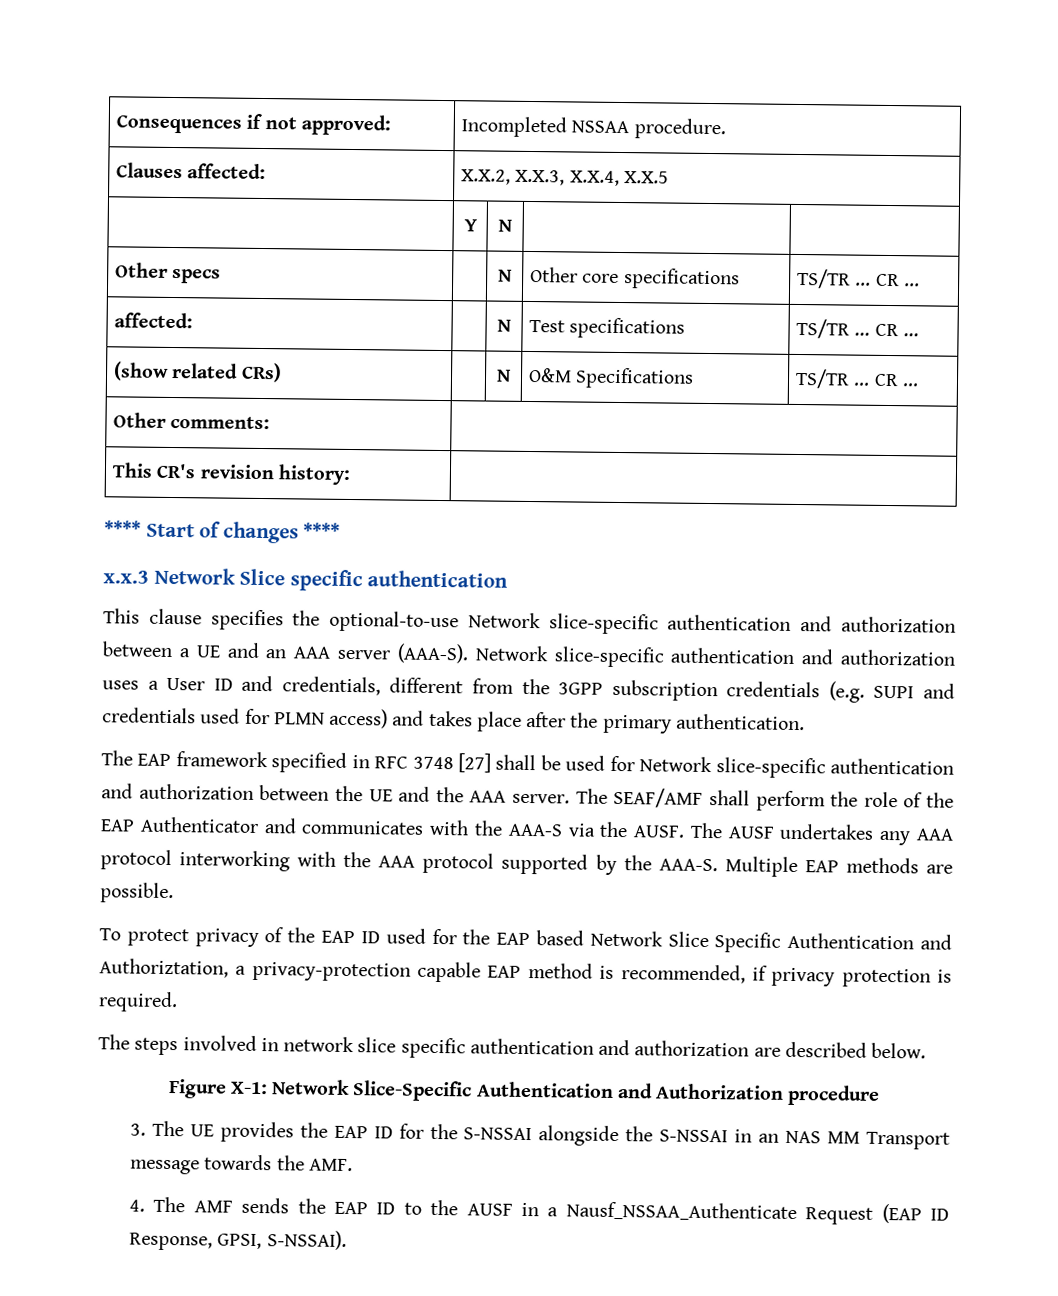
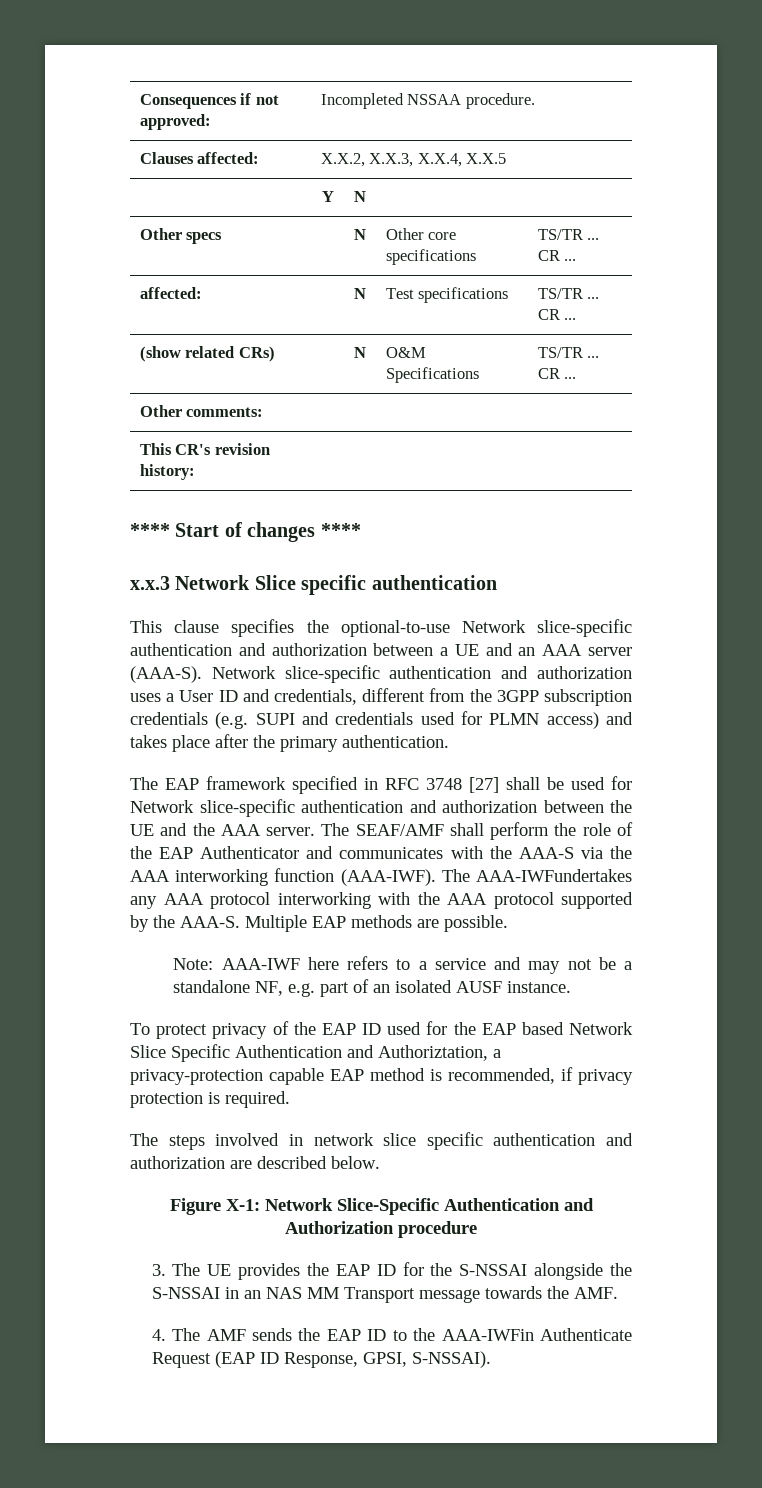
- The SEAF/AMF shall perform the role of the EAP Authenticator and communicates with the AAA-S via the AUSF. The AUSF undertakes any AAA protocol interworking with the AAA protocol supported by the AAA-S.
+ The SEAF/AMF shall perform the role of the EAP Authenticator and communicates with the AAA-S via the AAA interworking function (AAA-IWF). The AAA-IWFundertakes any AAA protocol interworking with the AAA protocol supported by the AAA-S.
+ Note: AAA-IWF here refers to a service and may not be a standalone NF, e.g. part of an isolated AUSF instance.
- 4. The AMF sends the EAP ID to the AUSF in a Nausf_NSSAA_Authenticate Request (EAP ID Response, GPSI, S-NSSAI).
+ 4. The AMF sends the EAP ID to the AAA-IWFin Authenticate Request (EAP ID Response, GPSI, S-NSSAI).

